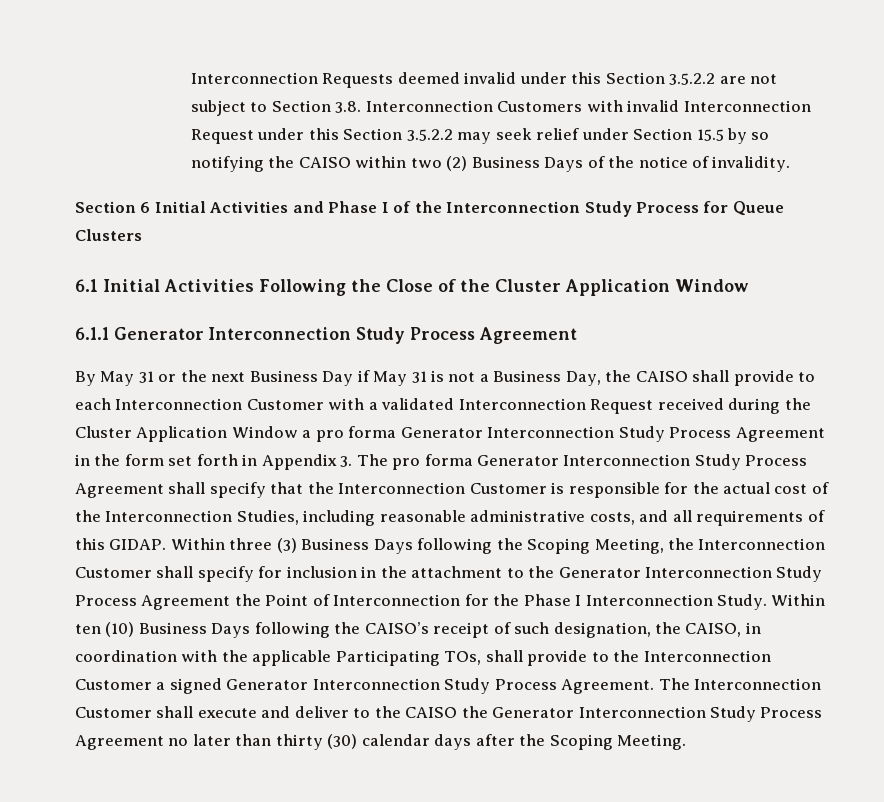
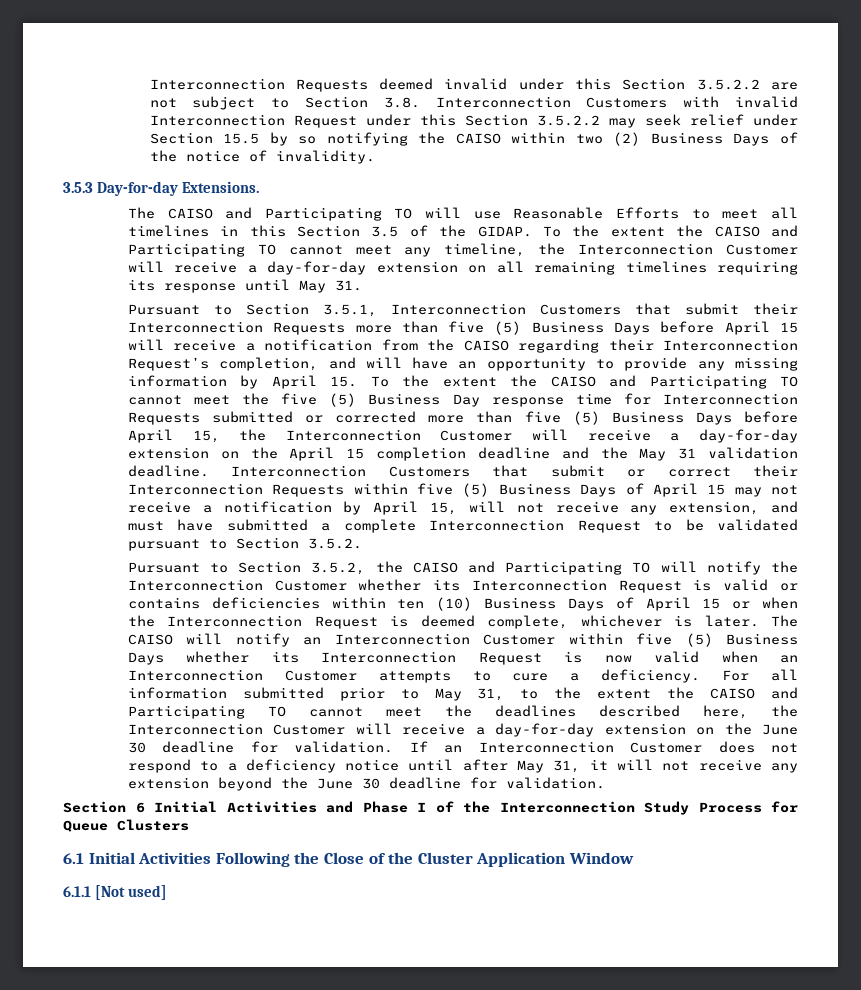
+ 3.5.3 Day-for-day Extensions.
+ The CAISO and Participating TO will use Reasonable Efforts to meet all timelines in this Section 3.5 of the GIDAP. To the extent the CAISO and Participating TO cannot meet any timeline, the Interconnection Customer will receive a day-for-day extension on all remaining timelines requiring its response until May 31.
+ Pursuant to Section 3.5.1, Interconnection Customers that submit their Interconnection Requests more than five (5) Business Days before April 15 will receive a notification from the CAISO regarding their Interconnection Request’s completion, and will have an opportunity to provide any missing information by April 15. To the extent the CAISO and Participating TO cannot meet the five (5) Business Day response time for Interconnection Requests submitted or corrected more than five (5) Business Days before April 15, the Interconnection Customer will receive a day-for-day extension on the April 15 completion deadline and the May 31 validation deadline. Interconnection Customers that submit or correct their Interconnection Requests within five (5) Business Days of April 15 may not receive a notification by April 15, will not receive any extension, and must have submitted a complete Interconnection Request to be validated pursuant to Section 3.5.2.
+ Pursuant to Section 3.5.2, the CAISO and Participating TO will notify the Interconnection Customer whether its Interconnection Request is valid or contains deficiencies within ten (10) Business Days of April 15 or when the Interconnection Request is deemed complete, whichever is later. The CAISO will notify an Interconnection Customer within five (5) Business Days whether its Interconnection Request is now valid when an Interconnection Customer attempts to cure a deficiency. For all information submitted prior to May 31, to the extent the CAISO and Participating TO cannot meet the deadlines described here, the Interconnection Customer will receive a day-for-day extension on the June 30 deadline for validation. If an Interconnection Customer does not respond to a deficiency notice until after May 31, it will not receive any extension beyond the June 30 deadline for validation.
- 6.1.1 Generator Interconnection Study Process Agreement
- By May 31 or the next Business Day if May 31 is not a Business Day, the CAISO shall provide to each Interconnection Customer with a validated Interconnection Request received during the Cluster Application Window a pro forma Generator Interconnection Study Process Agreement in the form set forth in Appendix 3. The pro forma Generator Interconnection Study Process Agreement shall specify that the Interconnection Customer is responsible for the actual cost of the Interconnection Studies, including reasonable administrative costs, and all requirements of this GIDAP. Within three (3) Business Days following the Scoping Meeting, the Interconnection Customer shall specify for inclusion in the attachment to the Generator Interconnection Study Process Agreement the Point of Interconnection for the Phase I Interconnection Study. Within ten (10) Business Days following the CAISO’s receipt of such designation, the CAISO, in coordination with the applicable Participating TOs, shall provide to the Interconnection Customer a signed Generator Interconnection Study Process Agreement. The Interconnection Customer shall execute and deliver to the CAISO the Generator Interconnection Study Process Agreement no later than thirty (30) calendar days after the Scoping Meeting.
+ 6.1.1 [Not used]

